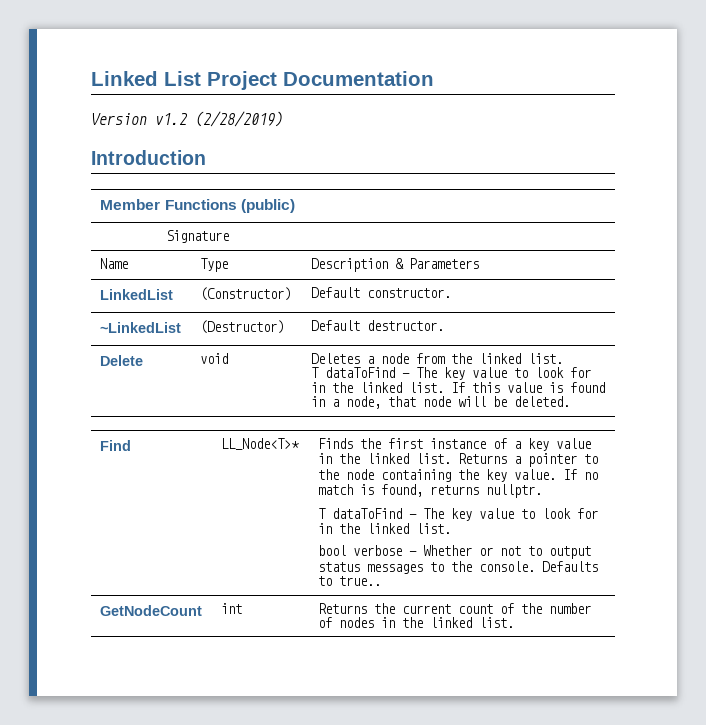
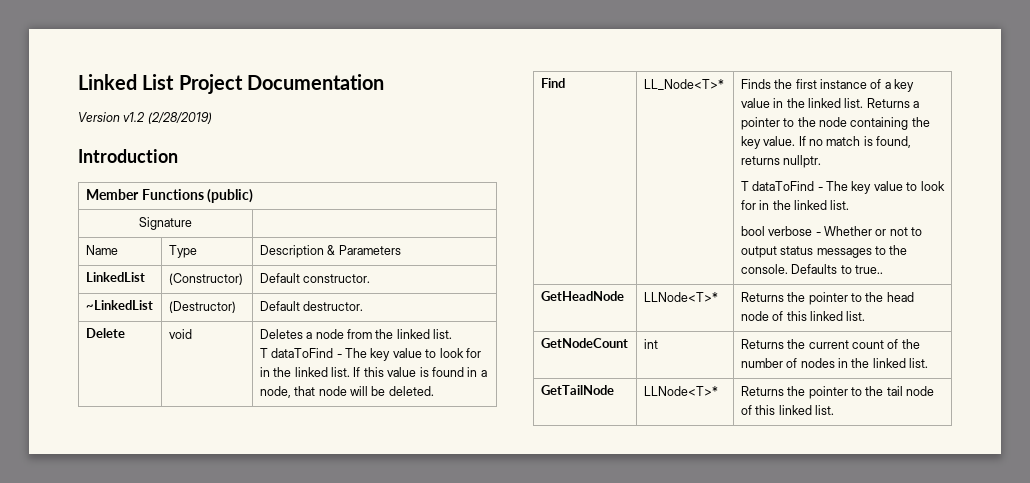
+ GetHeadNode | LLNode<T>* | Returns the pointer to the head node of this linked list.
+ GetTailNode | LLNode<T>* | Returns the pointer to the tail node of this linked list.

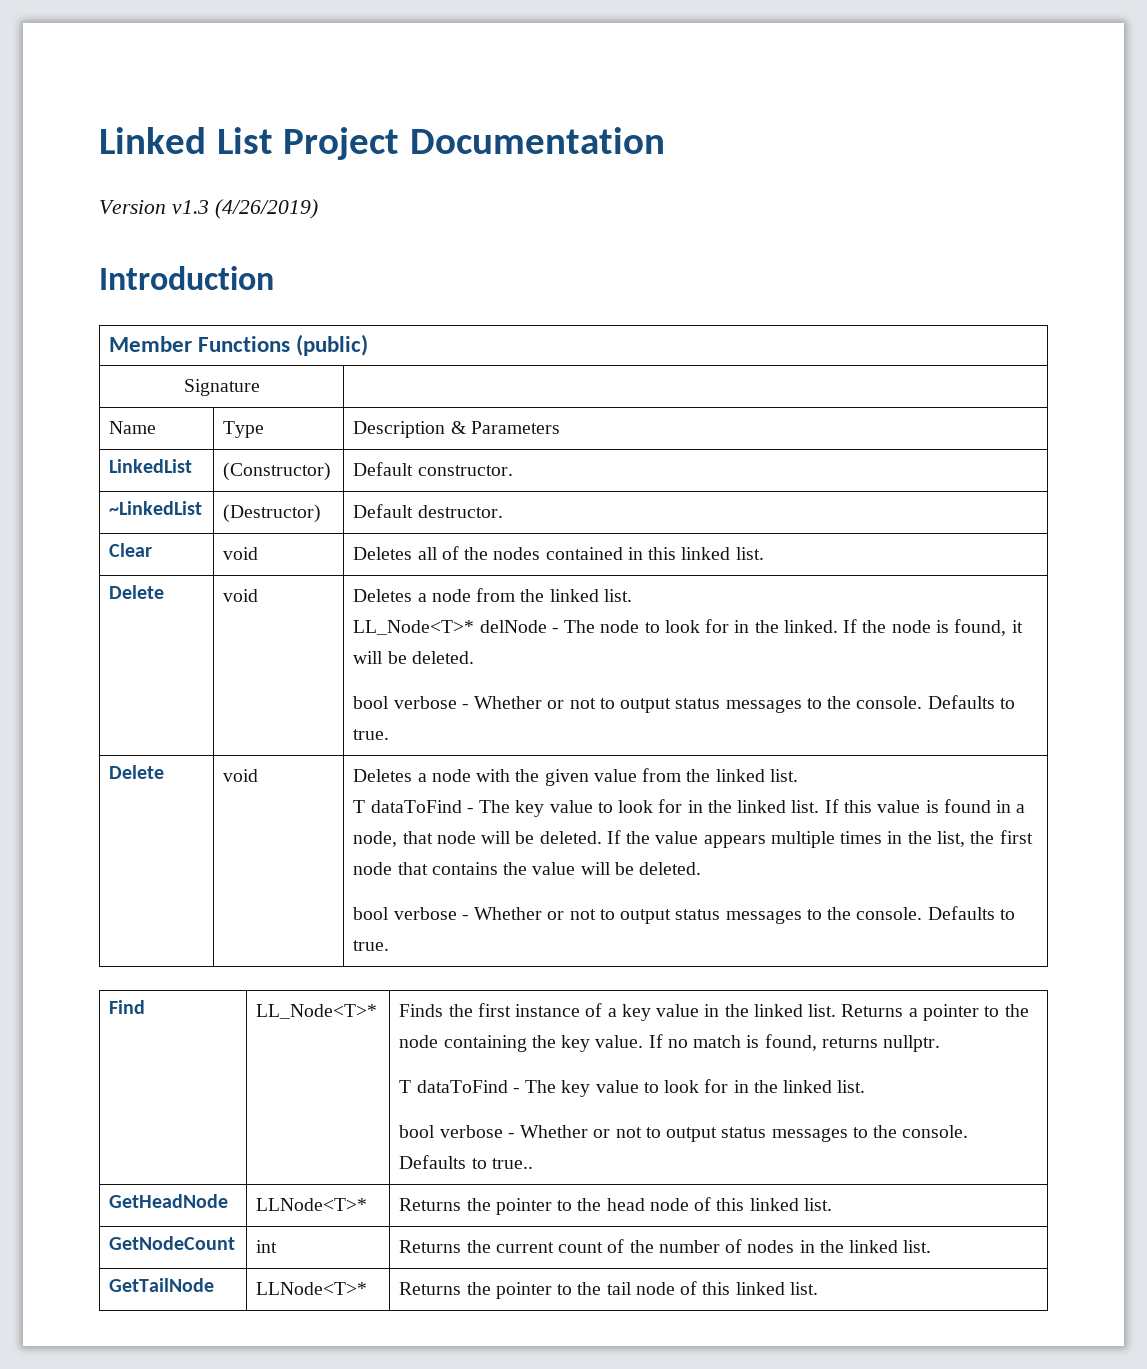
- Version v1.2 (2/28/2019)
+ Version v1.3 (4/26/2019)
+ Clear | void | Deletes all of the nodes contained in this linked list.
+ LL_Node<T>* delNode - The node to look for in the linked. If the node is found, it will be deleted.
+ bool verbose - Whether or not to output status messages to the console. Defaults to true.
+ Delete | void | Deletes a node with the given value from the linked list.
+ If the value appears multiple times in the list, the first node that contains the value will be deleted.
+ bool verbose - Whether or not to output status messages to the console. Defaults to true.

